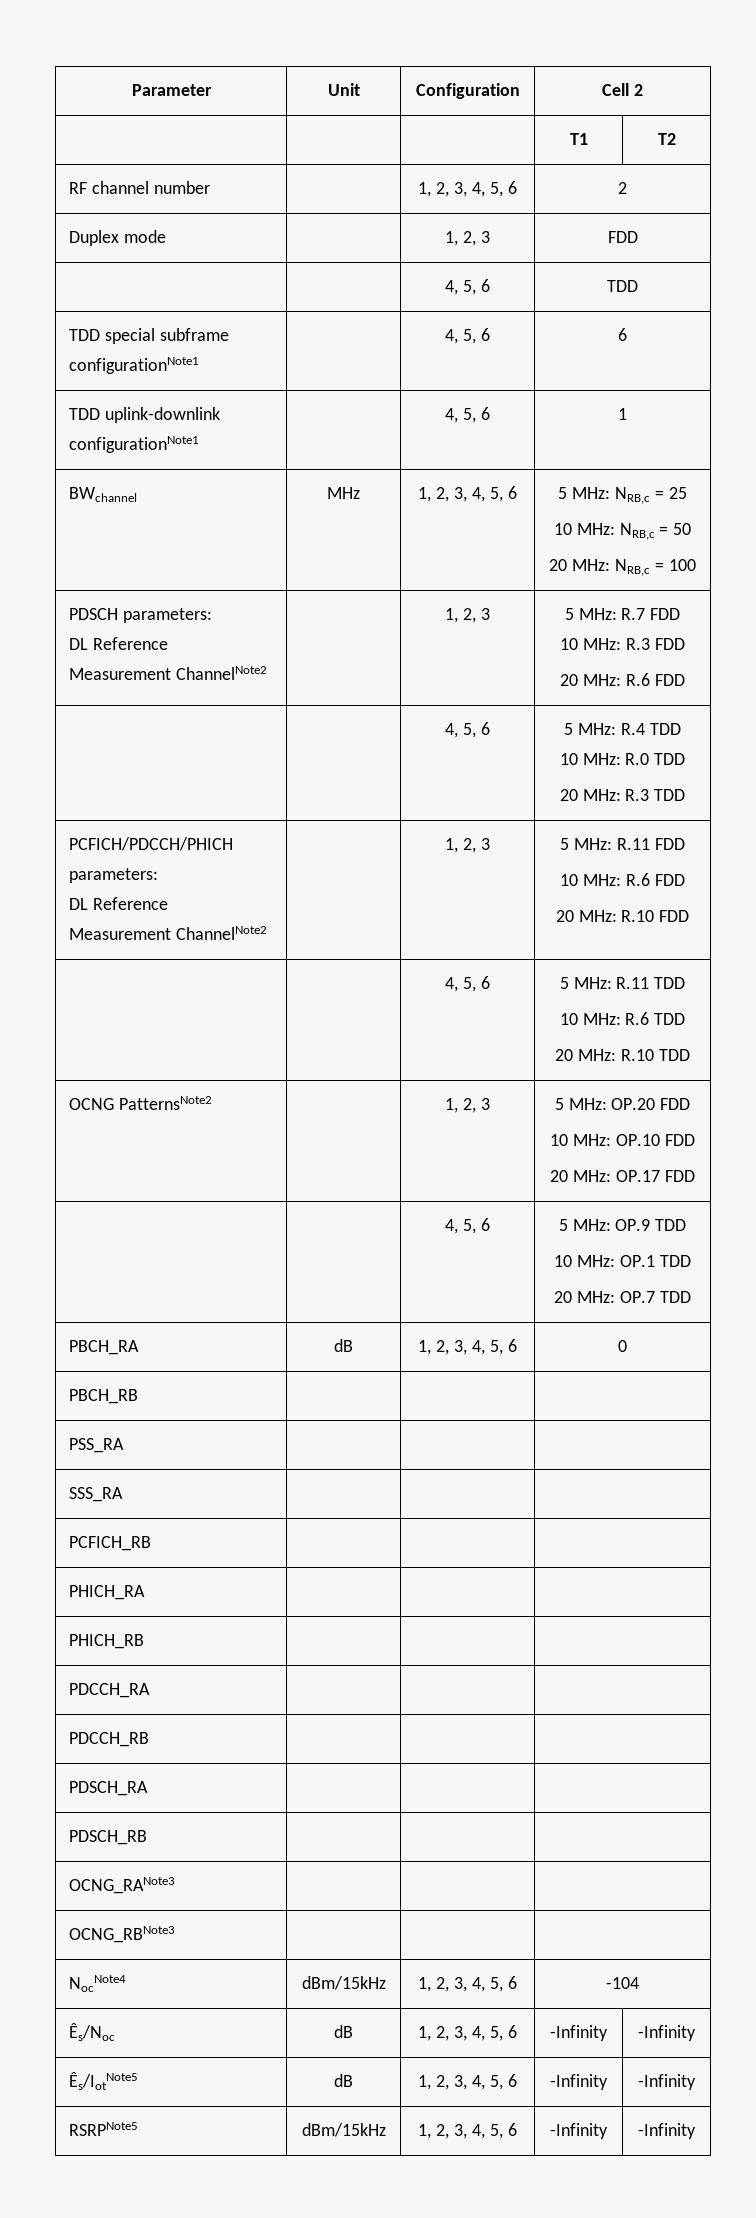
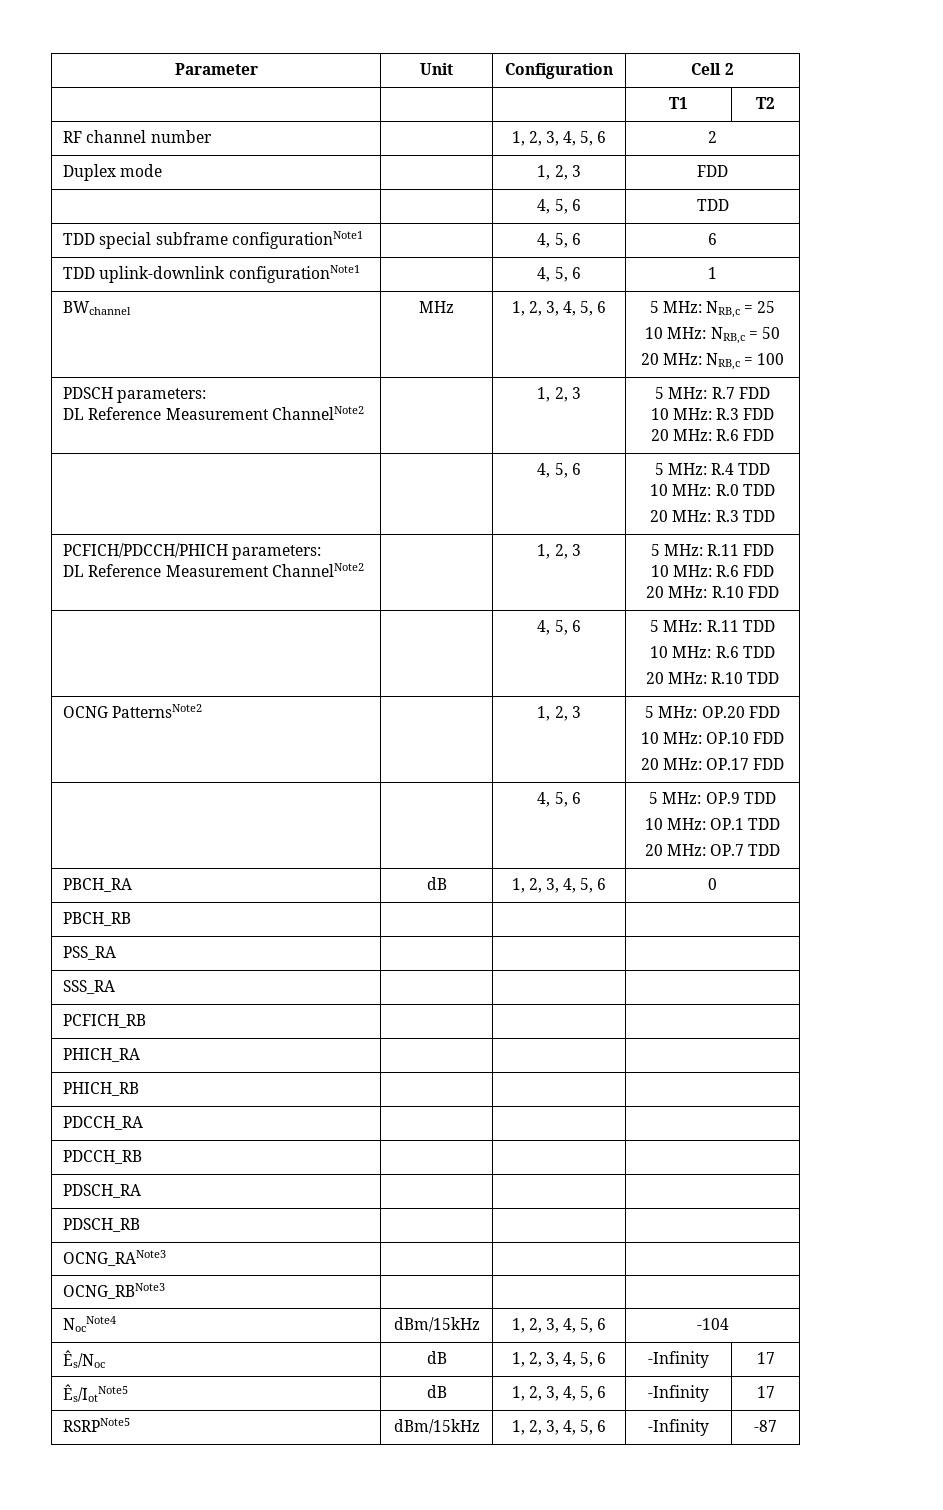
- Ês/Noc | dB | 1, 2, 3, 4, 5, 6 | -Infinity | -Infinity
+ Ês/Noc | dB | 1, 2, 3, 4, 5, 6 | -Infinity | 17
- Ês/IotNote5 | dB | 1, 2, 3, 4, 5, 6 | -Infinity | -Infinity
+ Ês/IotNote5 | dB | 1, 2, 3, 4, 5, 6 | -Infinity | 17
- RSRPNote5 | dBm/15kHz | 1, 2, 3, 4, 5, 6 | -Infinity | -Infinity
+ RSRPNote5 | dBm/15kHz | 1, 2, 3, 4, 5, 6 | -Infinity | -87

